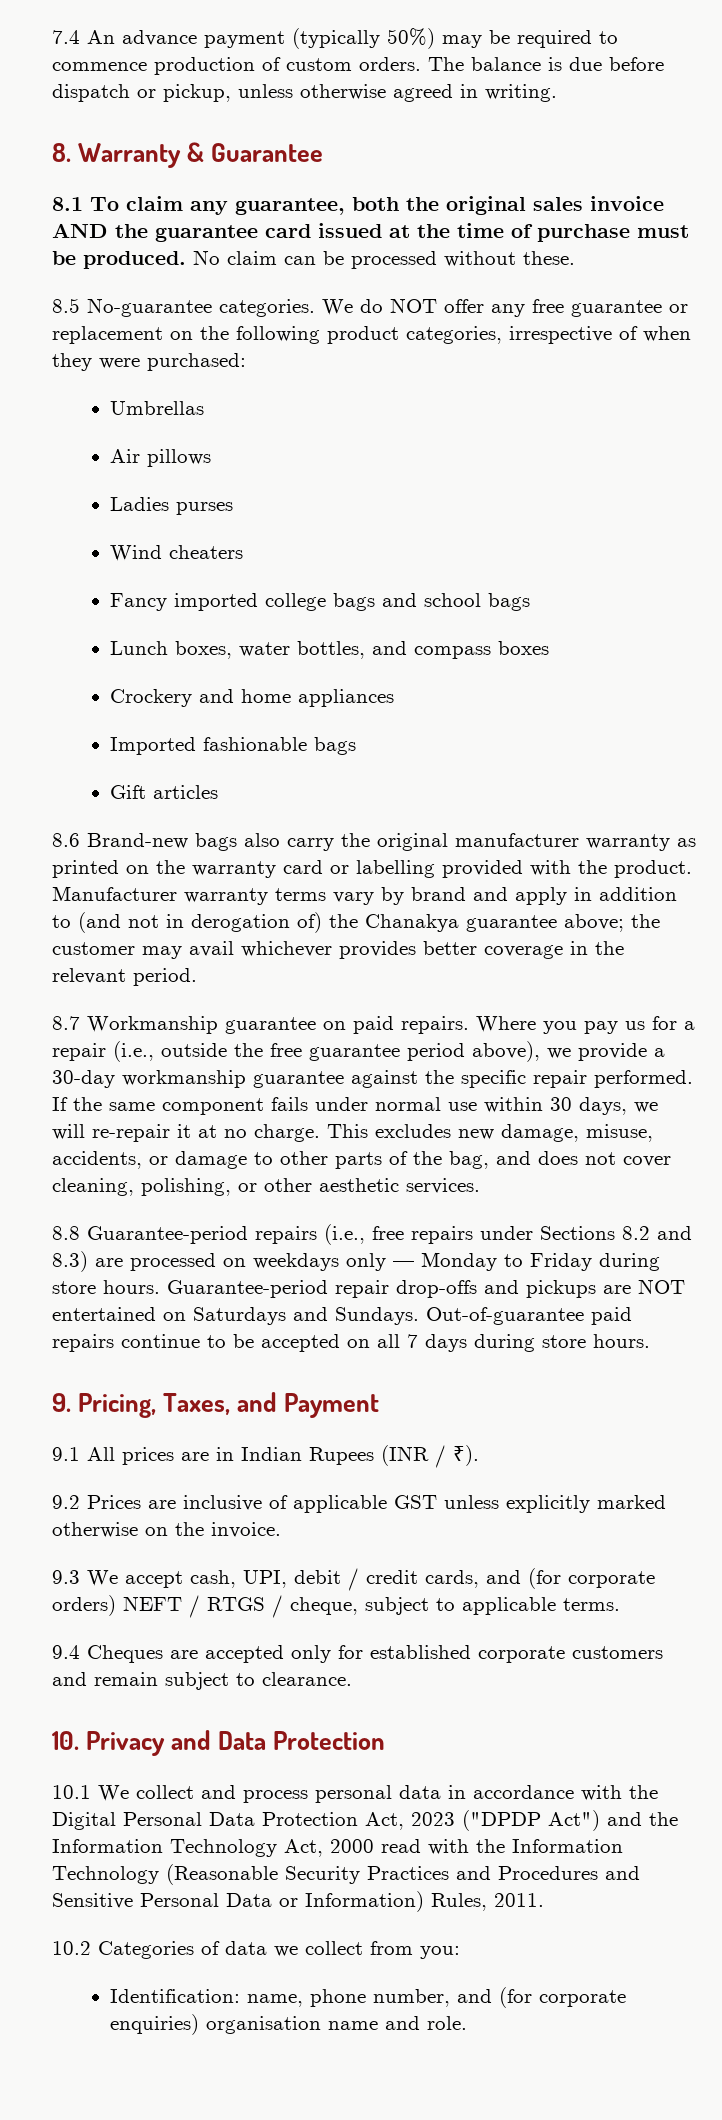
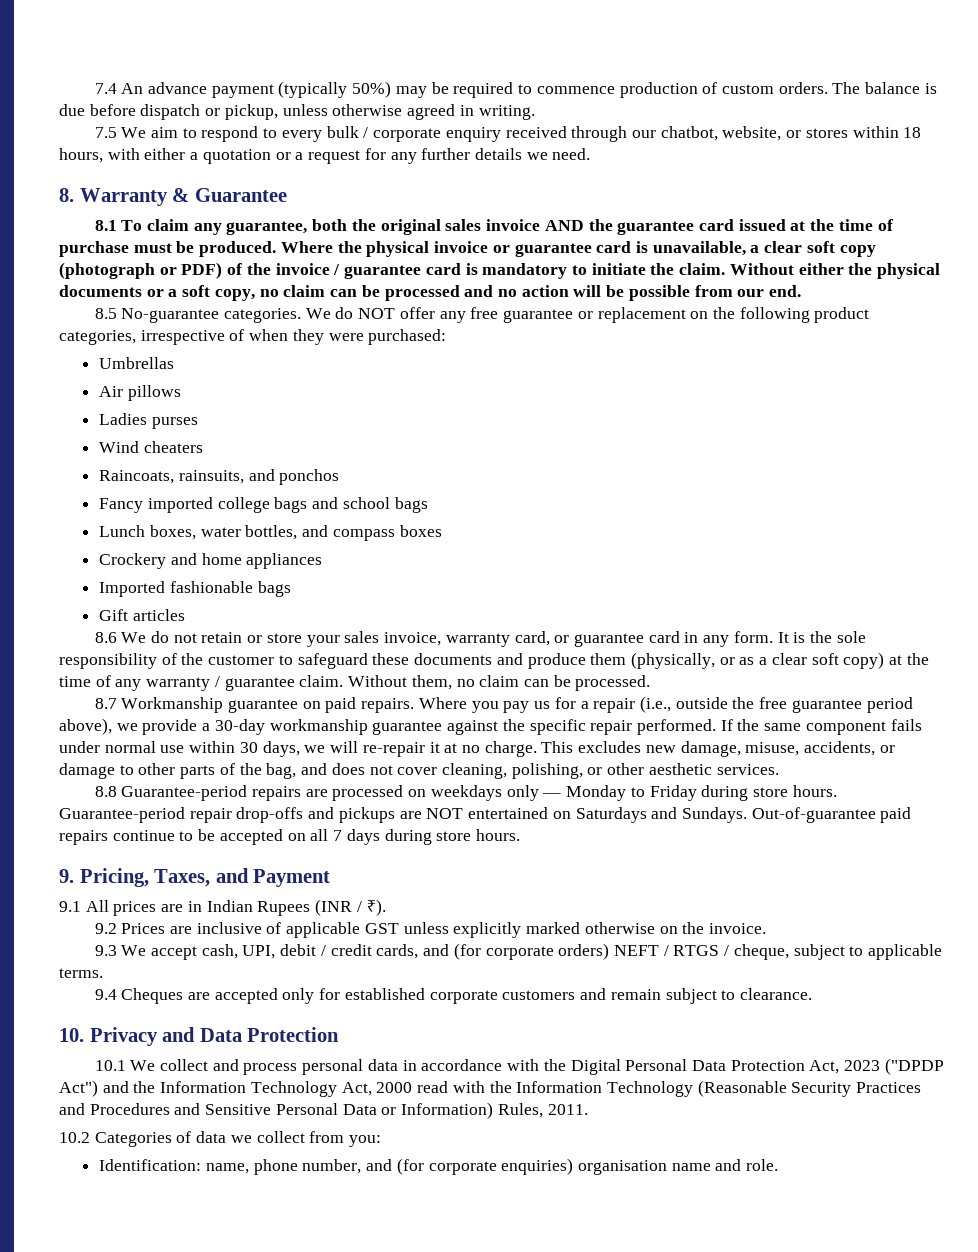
+ 7.5 We aim to respond to every bulk / corporate enquiry received through our chatbot, website, or stores within 18 hours, with either a quotation or a request for any further details we need.
- No claim can be processed without these.
+ Where the physical invoice or guarantee card is unavailable, a clear soft copy (photograph or PDF) of the invoice / guarantee card is mandatory to initiate the claim. Without either the physical documents or a soft copy, no claim can be processed and no action will be possible from our end.
+ Raincoats, rainsuits, and ponchos
- 8.6 Brand-new bags also carry the original manufacturer warranty as printed on the warranty card or labelling provided with the product. Manufacturer warranty terms vary by brand and apply in addition to (and not in derogation of) the Chanakya guarantee above; the customer may avail whichever provides better coverage in the relevant period.
+ 8.6 We do not retain or store your sales invoice, warranty card, or guarantee card in any form. It is the sole responsibility of the customer to safeguard these documents and produce them (physically, or as a clear soft copy) at the time of any warranty / guarantee claim. Without them, no claim can be processed.
- 8.8 Guarantee-period repairs (i.e., free repairs under Sections 8.2 and 8.3) are processed on weekdays only — Monday to Friday during store hours.
+ 8.8 Guarantee-period repairs are processed on weekdays only — Monday to Friday during store hours.

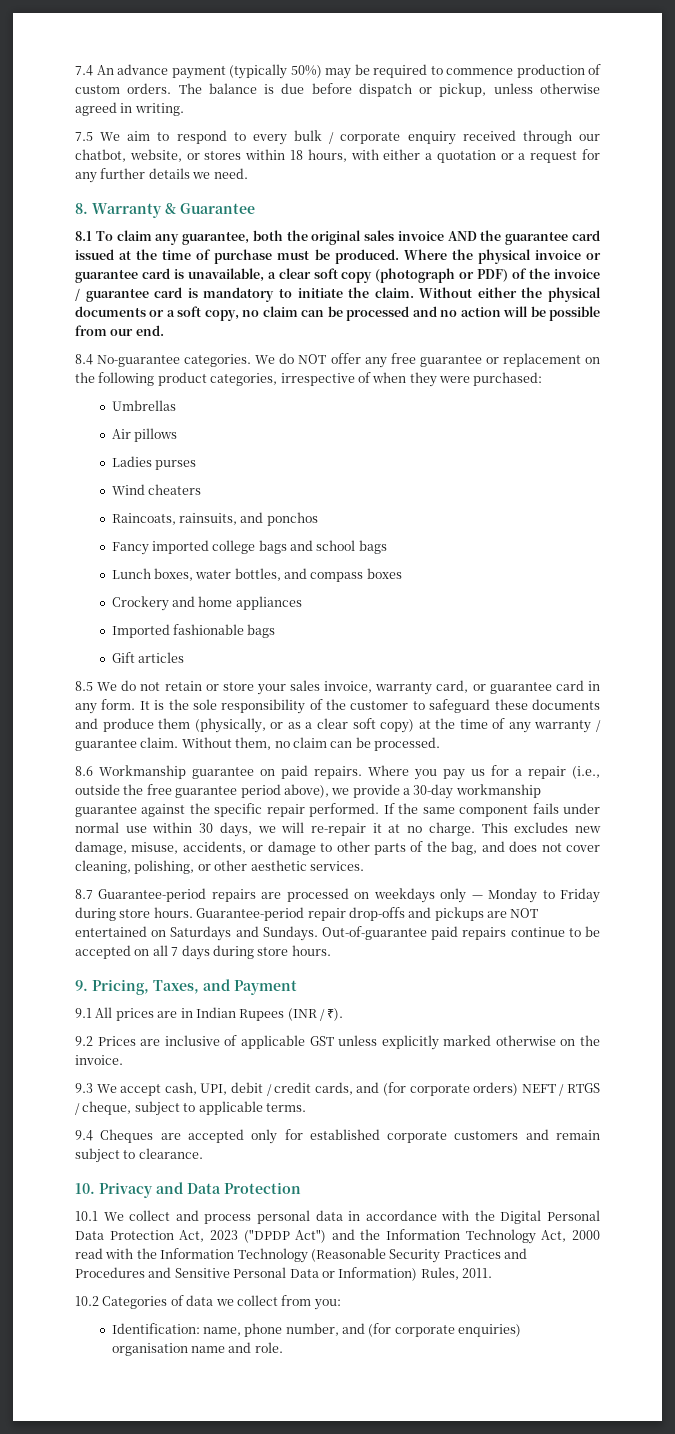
- 8.5 No-guarantee categories.
+ 8.4 No-guarantee categories.
- 8.6 We do not retain or store your sales invoice, warranty card, or guarantee card in any form.
+ 8.5 We do not retain or store your sales invoice, warranty card, or guarantee card in any form.
- 8.7 Workmanship guarantee on paid repairs.
+ 8.6 Workmanship guarantee on paid repairs.
- 8.8 Guarantee-period repairs are processed on weekdays only — Monday to Friday during store hours.
+ 8.7 Guarantee-period repairs are processed on weekdays only — Monday to Friday during store hours.

